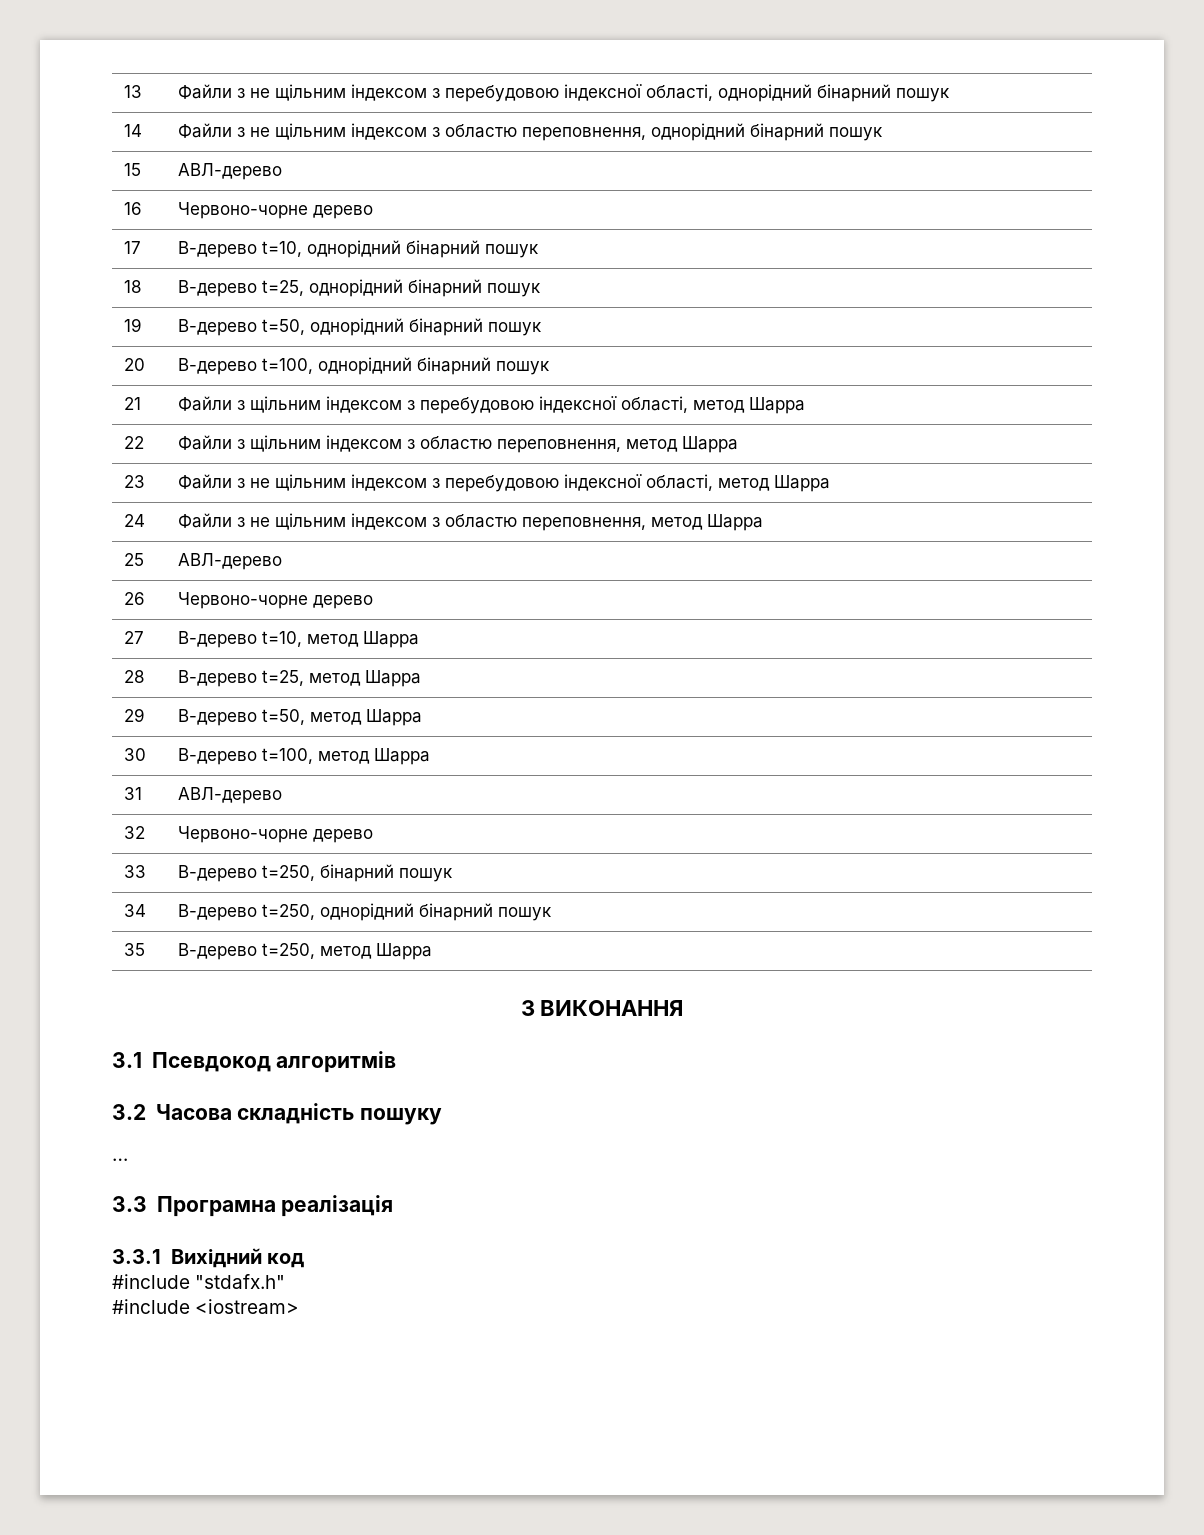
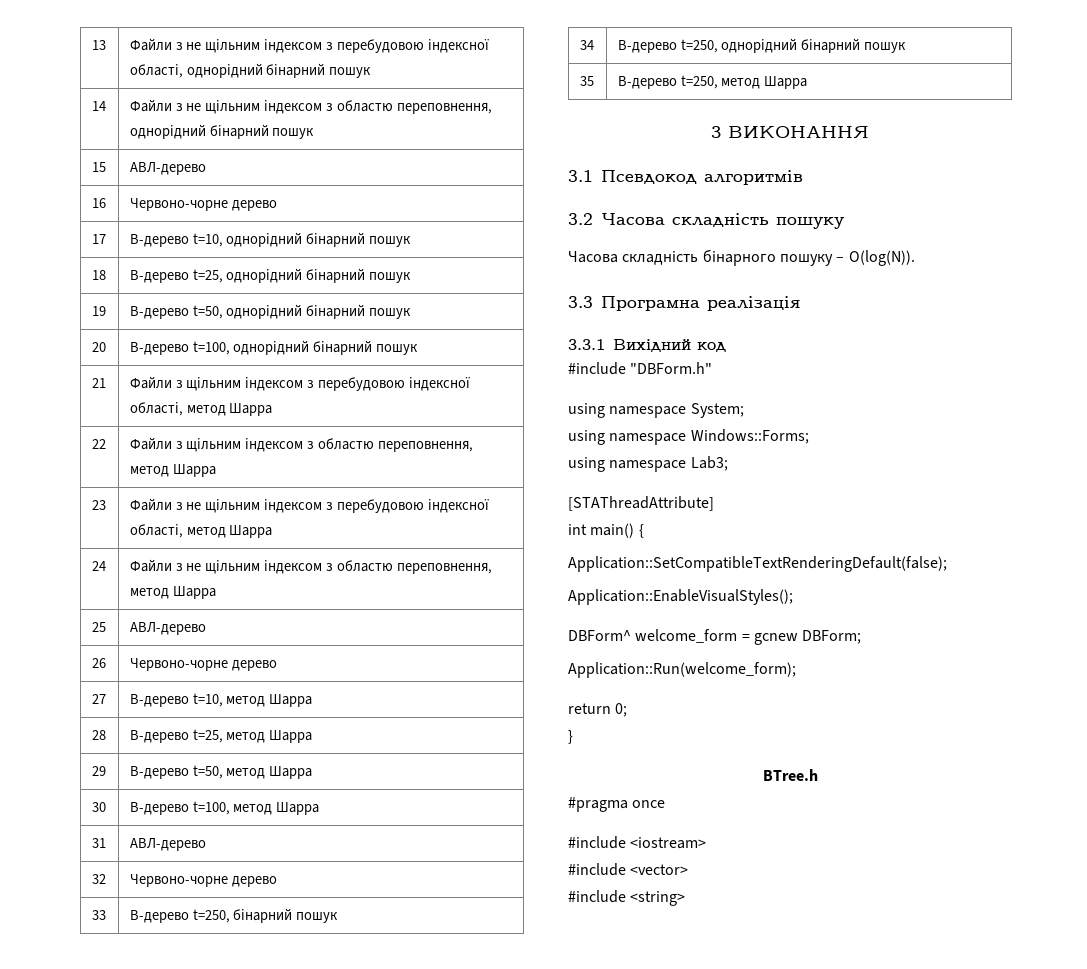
- …
+ Часова складність бінарного пошуку – O(log(N)).
- #include "stdafx.h"
+ #include "DBForm.h"
+ using namespace System;
+ using namespace Windows::Forms;
+ using namespace Lab3;
+ [STAThreadAttribute]
+ int main() {
+ Application::SetCompatibleTextRenderingDefault(false);
+ Application::EnableVisualStyles();
+ DBForm^ welcome_form = gcnew DBForm;
+ Application::Run(welcome_form);
+ return 0;
+ }
+ BTree.h
+ #pragma once
  #include <iostream>
+ #include <vector>
+ #include <string>

